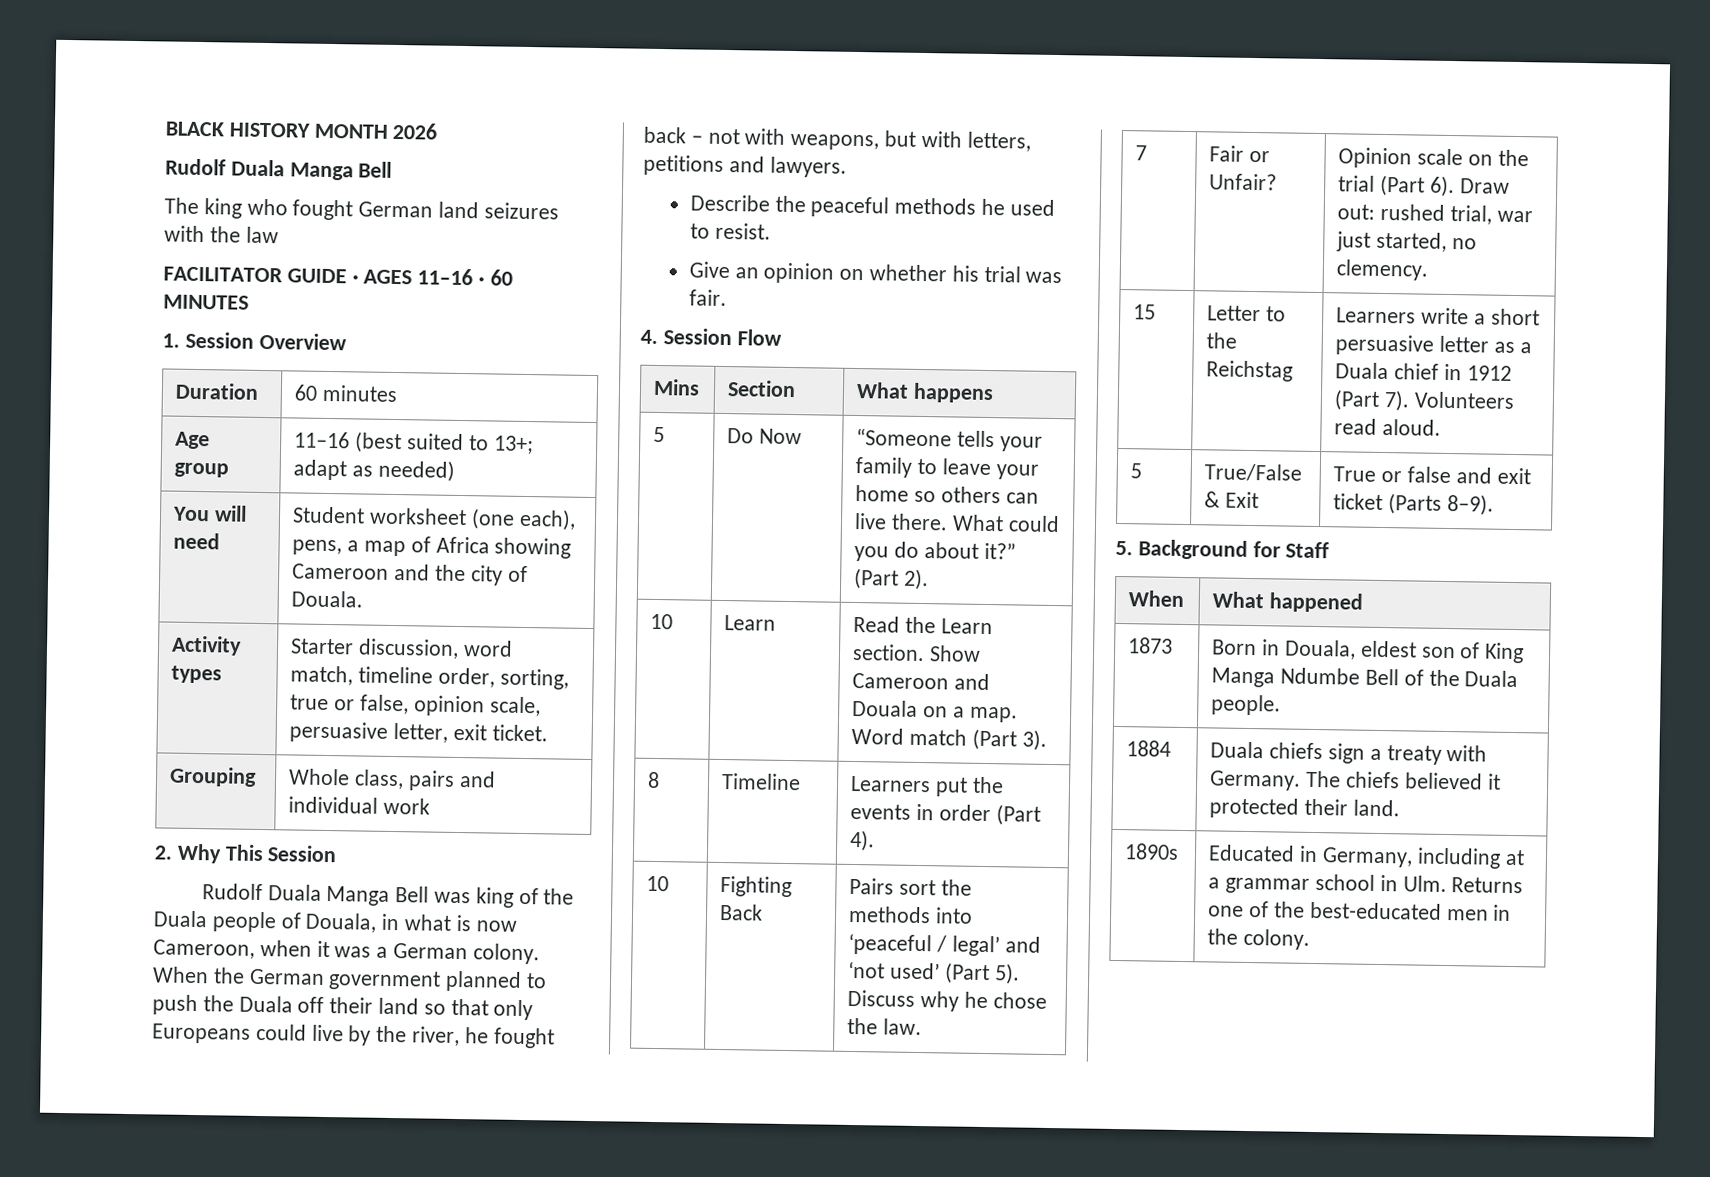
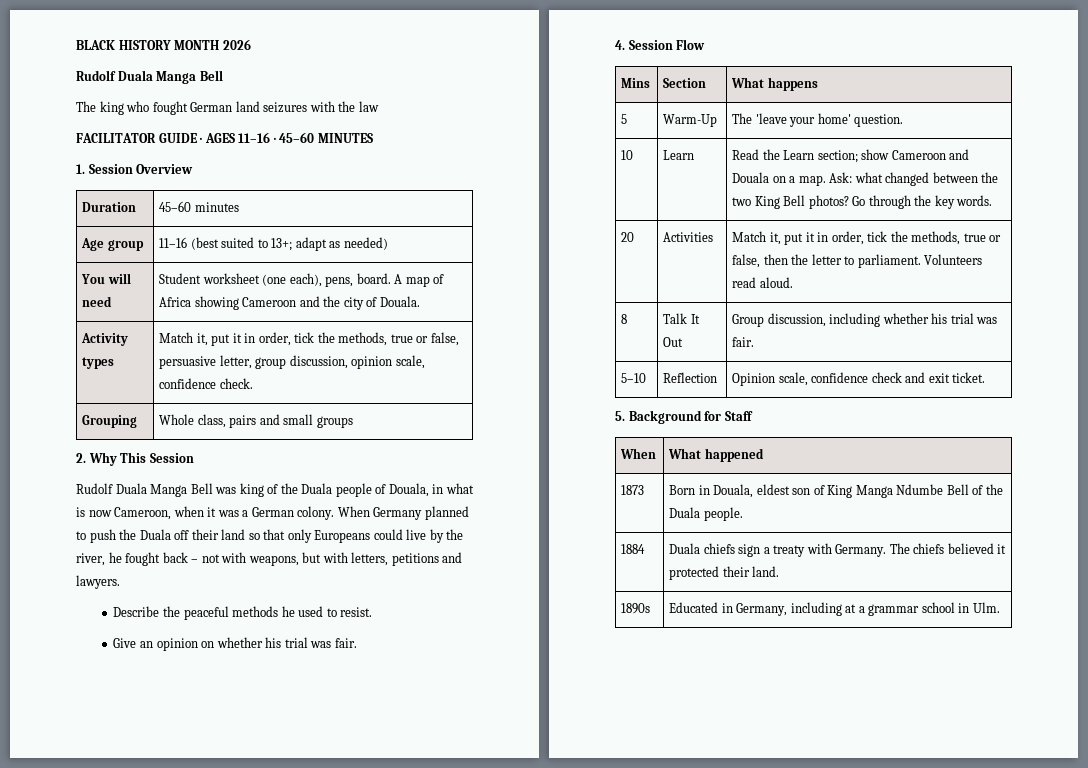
- FACILITATOR GUIDE · AGES 11–16 · 60 MINUTES
+ FACILITATOR GUIDE · AGES 11–16 · 45–60 MINUTES
- Duration | 60 minutes
+ Duration | 45–60 minutes
- You will need | Student worksheet (one each), pens, a map of Africa showing Cameroon and the city of Douala.
+ You will need | Student worksheet (one each), pens, board. A map of Africa showing Cameroon and the city of Douala.
- Activity types | Starter discussion, word match, timeline order, sorting, true or false, opinion scale, persuasive letter, exit ticket.
+ Activity types | Match it, put it in order, tick the methods, true or false, persuasive letter, group discussion, opinion scale, confidence check.
- Grouping | Whole class, pairs and individual work
+ Grouping | Whole class, pairs and small groups
- When the German government planned to push the Duala off their land so that only Europeans could live by the river, he fought back – not with weapons, but with letters, petitions and lawyers.
+ When Germany planned to push the Duala off their land so that only Europeans could live by the river, he fought back – not with weapons, but with letters, petitions and lawyers.
- 5 | Do Now | “Someone tells your family to leave your home so others can live there. What could you do about it?” (Part 2).
+ 5 | Warm-Up | The 'leave your home' question.
- 10 | Learn | Read the Learn section. Show Cameroon and Douala on a map. Word match (Part 3).
- 8 | Timeline | Learners put the events in order (Part 4).
- 10 | Fighting Back | Pairs sort the methods into ‘peaceful / legal’ and ‘not used’ (Part 5). Discuss why he chose the law.
- 7 | Fair or Unfair? | Opinion scale on the trial (Part 6). Draw out: rushed trial, war just started, no clemency.
- 15 | Letter to the Reichstag | Learners write a short persuasive letter as a Duala chief in 1912 (Part 7). Volunteers read aloud.
- 5 | True/False & Exit | True or false and exit ticket (Parts 8–9).
+ 10 | Learn | Read the Learn section; show Cameroon and Douala on a map. Ask: what changed between the two King Bell photos? Go through the key words.
+ 20 | Activities | Match it, put it in order, tick the methods, true or false, then the letter to parliament. Volunteers read aloud.
+ 8 | Talk It Out | Group discussion, including whether his trial was fair.
+ 5–10 | Reflection | Opinion scale, confidence check and exit ticket.
- 1890s | Educated in Germany, including at a grammar school in Ulm. Returns one of the best-educated men in the colony.
+ 1890s | Educated in Germany, including at a grammar school in Ulm.

